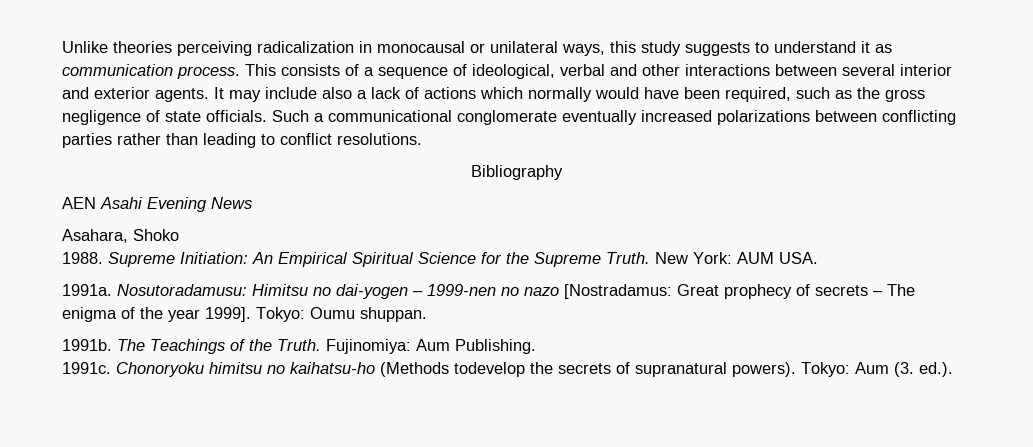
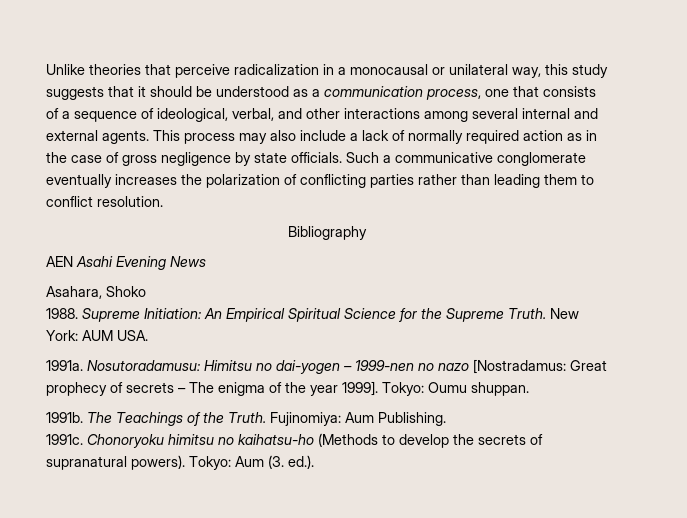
- Unlike theories perceiving radicalization in monocausal or unilateral ways, this study suggests to understand it as communication process. This consists of a sequence of ideological, verbal and other interactions between several interior and exterior agents. It may include also a lack of actions which normally would have been required, such as the gross negligence of state officials.
+ Unlike theories that perceive radicalization in a monocausal or unilateral way, this study suggests that it should be understood as a communication process, one that consists of a sequence of ideological, verbal, and other interactions among several internal and external agents. This process may also include a lack of normally required action as in the case of gross negligence by state officials.
- Such a communicational conglomerate eventually increased polarizations between conflicting parties rather than leading to conflict resolutions.
+ Such a communicative conglomerate eventually increases the polarization of conflicting parties rather than leading them to conflict resolution.
- Chonoryoku himitsu no kaihatsu-ho (Methods todevelop the secrets of supranatural powers).
+ Chonoryoku himitsu no kaihatsu-ho (Methods to develop the secrets of supranatural powers).

